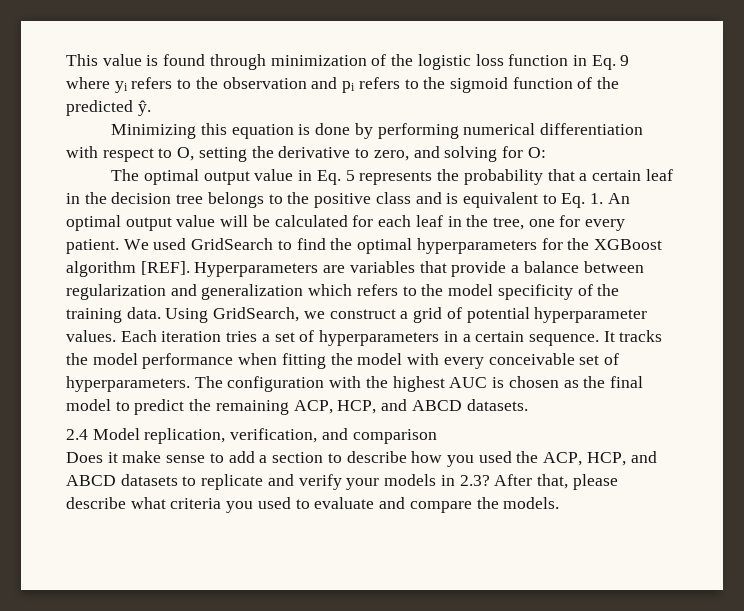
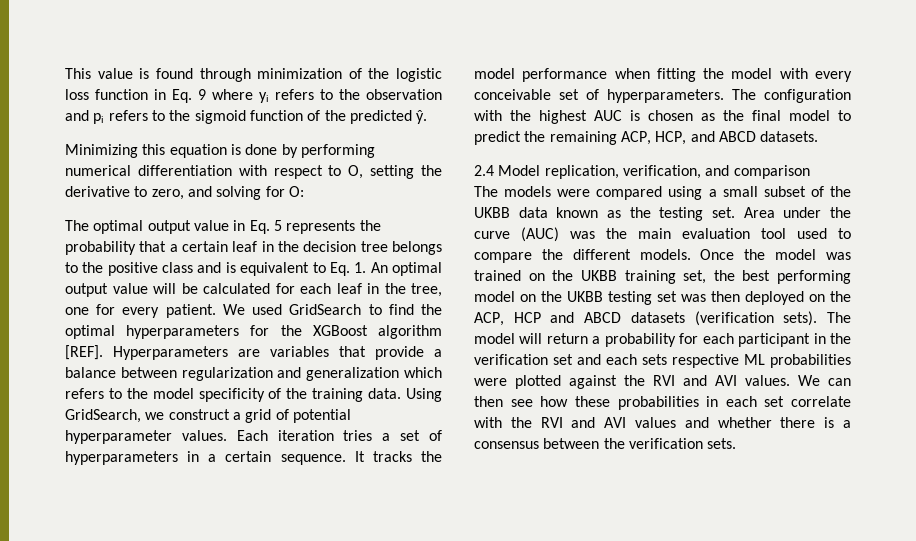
- Does it make sense to add a section to describe how you used the ACP, HCP, and ABCD datasets to replicate and verify your models in 2.3? After that, please describe what criteria you used to evaluate and compare the models.
+ The models were compared using a small subset of the UKBB data known as the testing set. Area under the curve (AUC) was the main evaluation tool used to compare the different models. Once the model was trained on the UKBB training set, the best performing model on the UKBB testing set was then deployed on the ACP, HCP and ABCD datasets (verification sets). The model will return a probability for each participant in the verification set and each sets respective ML probabilities were plotted against the RVI and AVI values. We can then see how these probabilities in each set correlate with the RVI and AVI values and whether there is a consensus between the verification sets.

